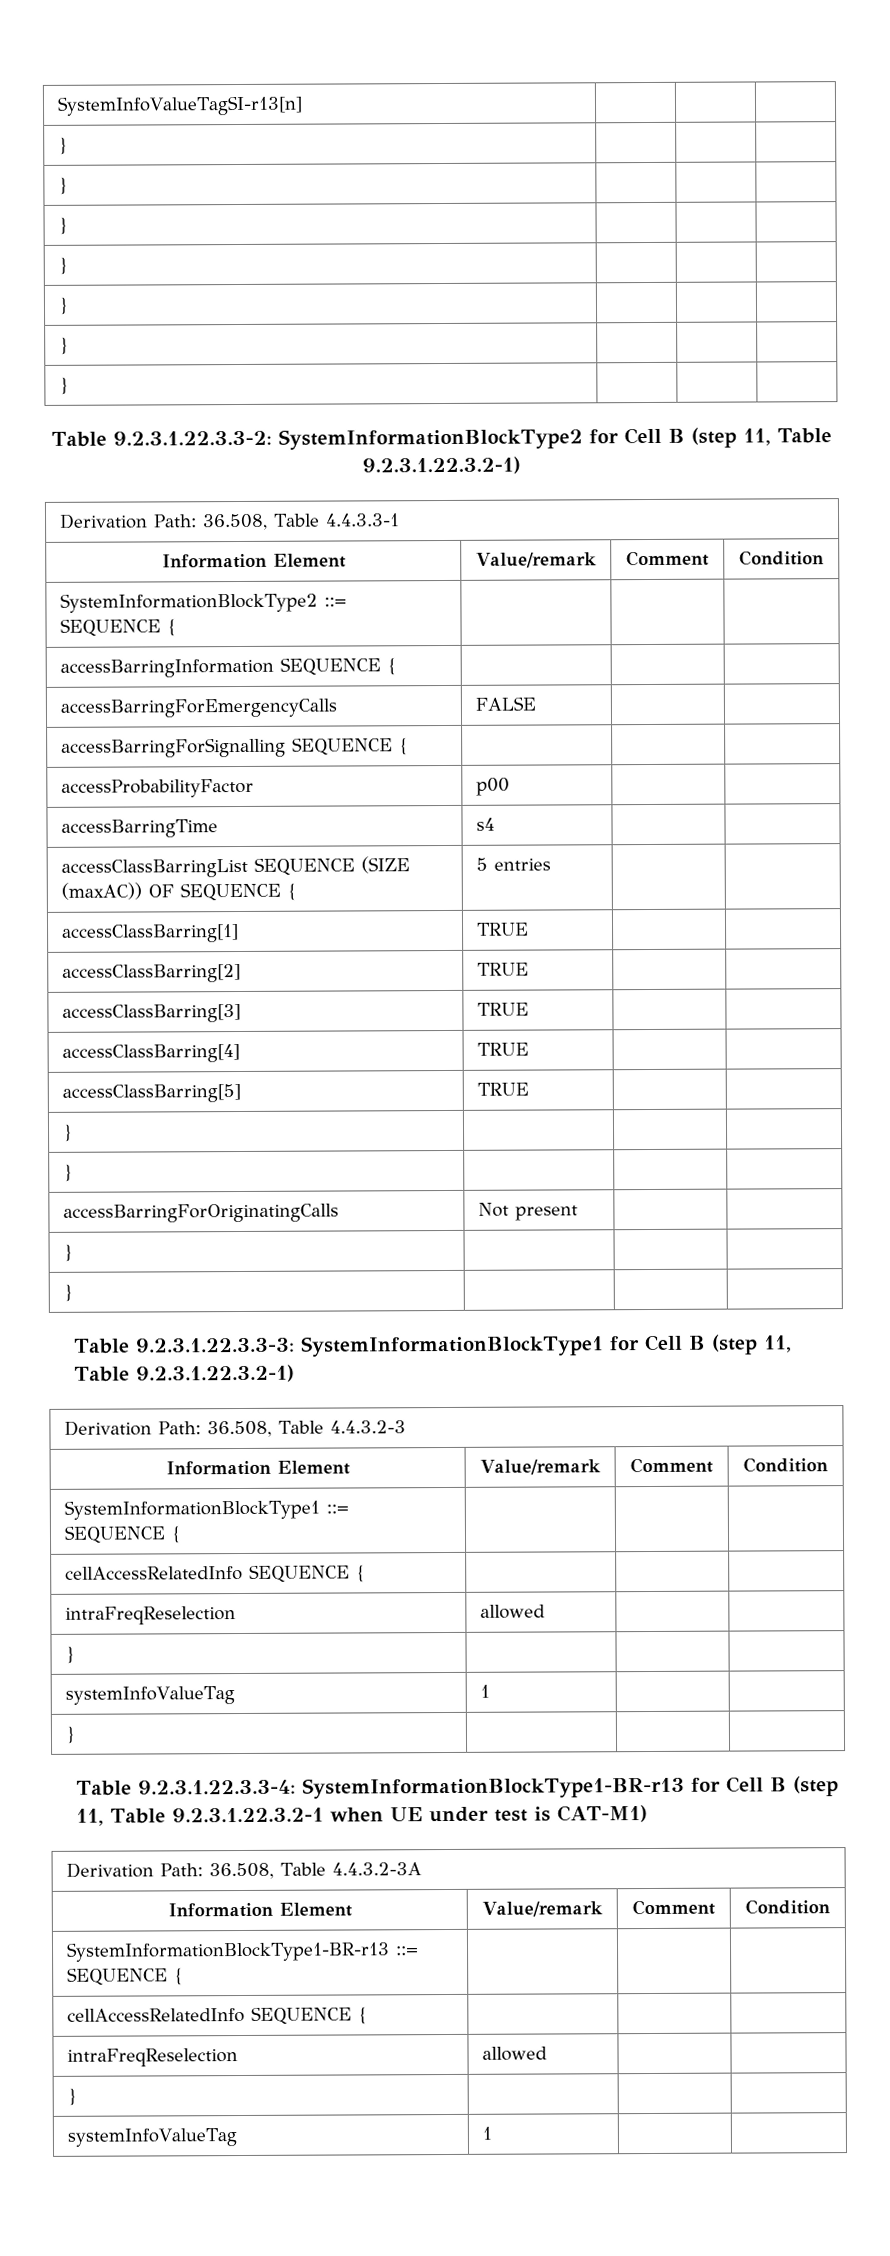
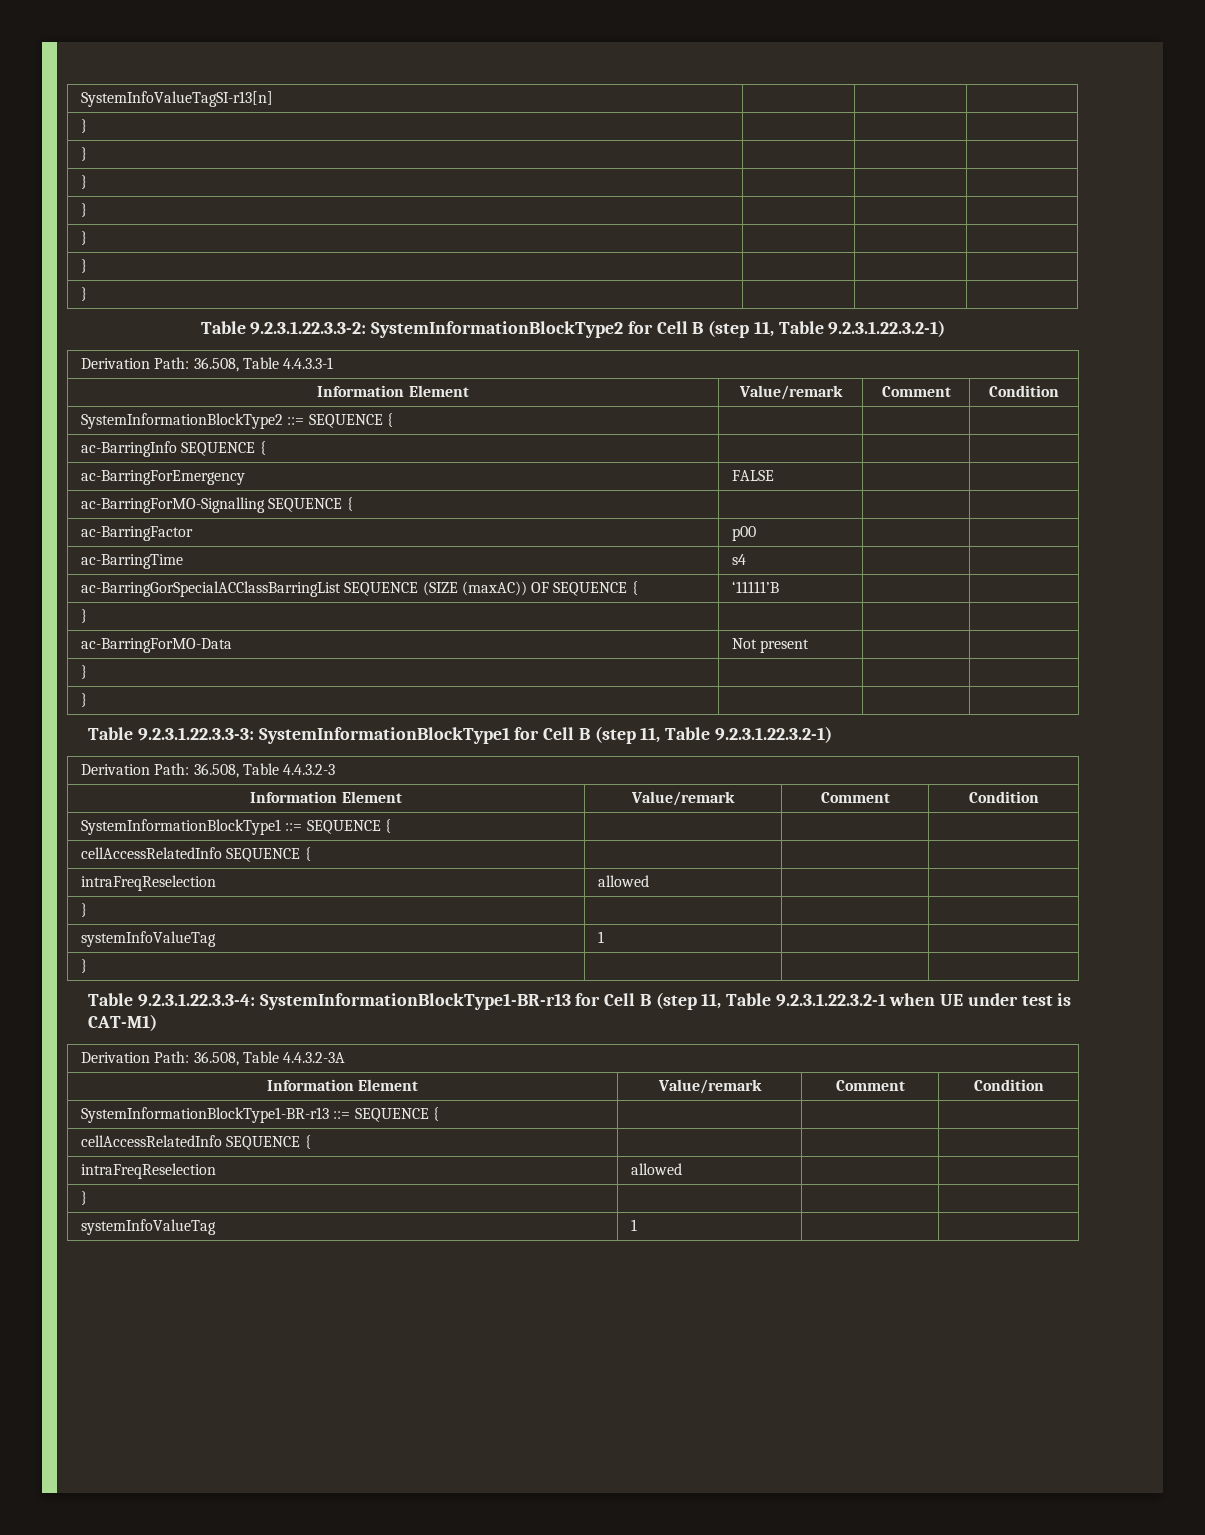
- accessBarringInformation SEQUENCE { | | |
- accessBarringForEmergencyCalls | FALSE | |
+ ac-BarringInfo SEQUENCE { | | |
+ ac-BarringForEmergency | FALSE | |
- accessBarringForSignalling SEQUENCE { | | |
- accessProbabilityFactor | p00 | |
+ ac-BarringForMO-Signalling SEQUENCE { | | |
+ ac-BarringFactor | p00 | |
- accessBarringTime | s4 | |
+ ac-BarringTime | s4 | |
- accessClassBarringList SEQUENCE (SIZE (maxAC)) OF SEQUENCE { | 5 entries | |
- accessClassBarring[1] | TRUE | |
- accessClassBarring[2] | TRUE | |
- accessClassBarring[3] | TRUE | |
- accessClassBarring[4] | TRUE | |
- accessClassBarring[5] | TRUE | |
+ ac-BarringGorSpecialACClassBarringList SEQUENCE (SIZE (maxAC)) OF SEQUENCE { | ‘11111’B | |
  } | | |
- } | | |
- accessBarringForOriginatingCalls | Not present | |
+ ac-BarringForMO-Data | Not present | |

